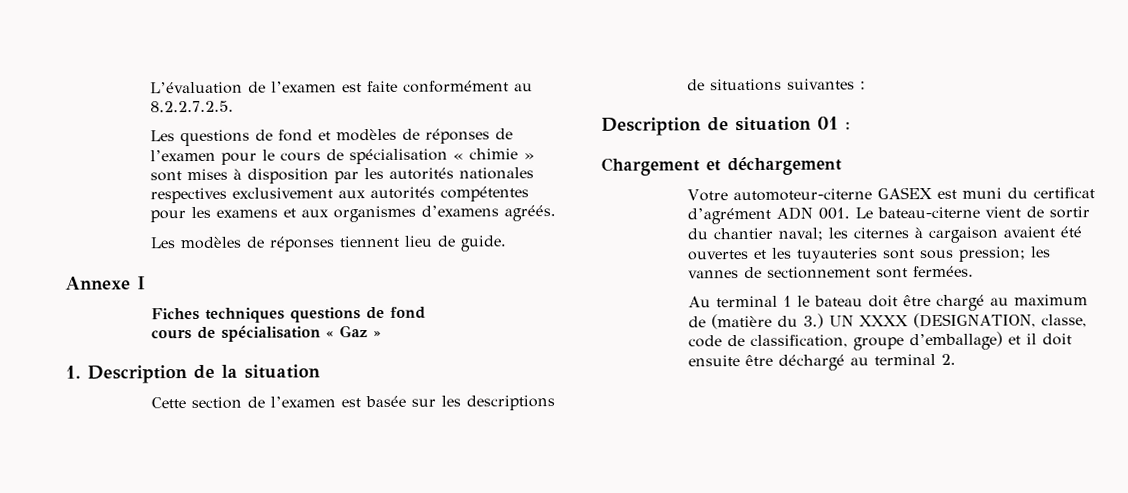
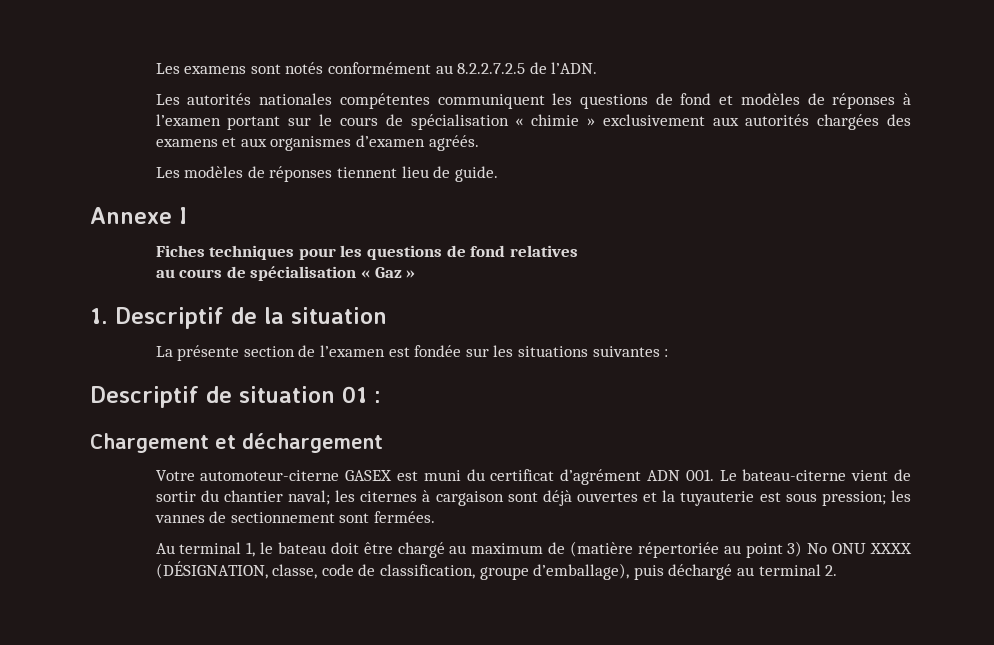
- L’évaluation de l’examen est faite conformément au 8.2.2.7.2.5.
- Les questions de fond et modèles de réponses de l’examen pour le cours de spécialisation « chimie » sont mises à disposition par les autorités nationales respectives exclusivement aux autorités compétentes pour les examens et aux organismes d’examens agréés.
+ Les examens sont notés conformément au 8.2.2.7.2.5 de l’ADN.
+ Les autorités nationales compétentes communiquent les questions de fond et modèles de réponses à l’examen portant sur le cours de spécialisation « chimie » exclusivement aux autorités chargées des examens et aux organismes d’examen agréés.
- Fiches techniques questions de fond
- cours de spécialisation « Gaz »
+ Fiches techniques pour les questions de fond relatives
+ au cours de spécialisation « Gaz »
- 1. Description de la situation
+ 1. Descriptif de la situation
- Cette section de l’examen est basée sur les descriptions de situations suivantes :
+ La présente section de l’examen est fondée sur les situations suivantes :
- Description de situation 01 :
+ Descriptif de situation 01 :
- Votre automoteur-citerne GASEX est muni du certificat d’agrément ADN 001. Le bateau-citerne vient de sortir du chantier naval; les citernes à cargaison avaient été ouvertes et les tuyauteries sont sous pression; les vannes de sectionnement sont fermées.
+ Votre automoteur-citerne GASEX est muni du certificat d’agrément ADN 001. Le bateau-citerne vient de sortir du chantier naval; les citernes à cargaison sont déjà ouvertes et la tuyauterie est sous pression; les vannes de sectionnement sont fermées.
- Au terminal 1 le bateau doit être chargé au maximum de (matière du 3.) UN XXXX (DESIGNATION, classe, code de classification, groupe d’emballage) et il doit ensuite être déchargé au terminal 2.
+ Au terminal 1, le bateau doit être chargé au maximum de (matière répertoriée au point 3) No ONU XXXX (DÉSIGNATION, classe, code de classification, groupe d’emballage), puis déchargé au terminal 2.

